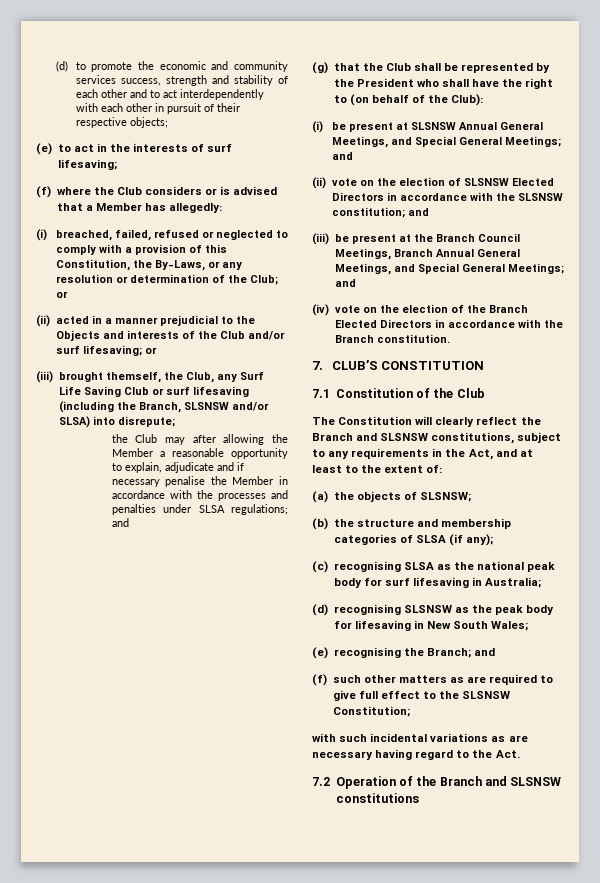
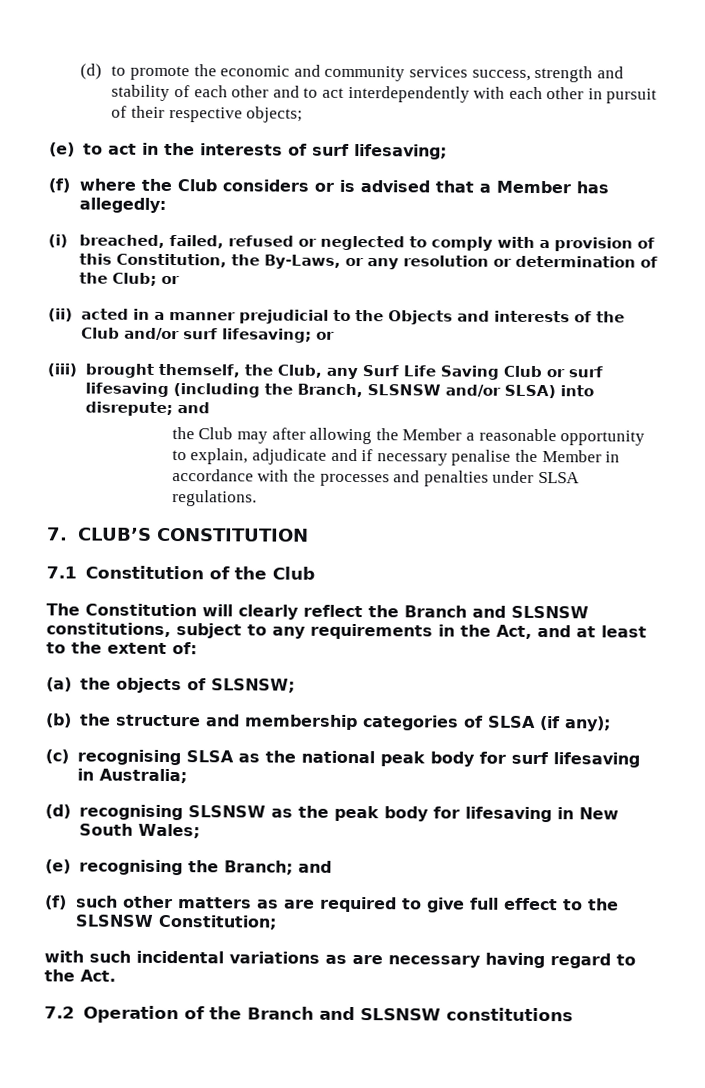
- (iii) brought themself, the Club, any Surf Life Saving Club or surf lifesaving (including the Branch, SLSNSW and/or SLSA) into disrepute;
+ (iii) brought themself, the Club, any Surf Life Saving Club or surf lifesaving (including the Branch, SLSNSW and/or SLSA) into disrepute; and
- the Club may after allowing the Member a reasonable opportunity to explain, adjudicate and if necessary penalise the Member in accordance with the processes and penalties under SLSA regulations; and
- (g) that the Club shall be represented by the President who shall have the right to (on behalf of the Club):
- (i) be present at SLSNSW Annual General Meetings, and Special General Meetings; and
- (ii) vote on the election of SLSNSW Elected Directors in accordance with the SLSNSW constitution; and
- (iii) be present at the Branch Council Meetings, Branch Annual General Meetings, and Special General Meetings; and
- (iv) vote on the election of the Branch Elected Directors in accordance with the Branch constitution.
+ the Club may after allowing the Member a reasonable opportunity to explain, adjudicate and if necessary penalise the Member in accordance with the processes and penalties under SLSA regulations.

